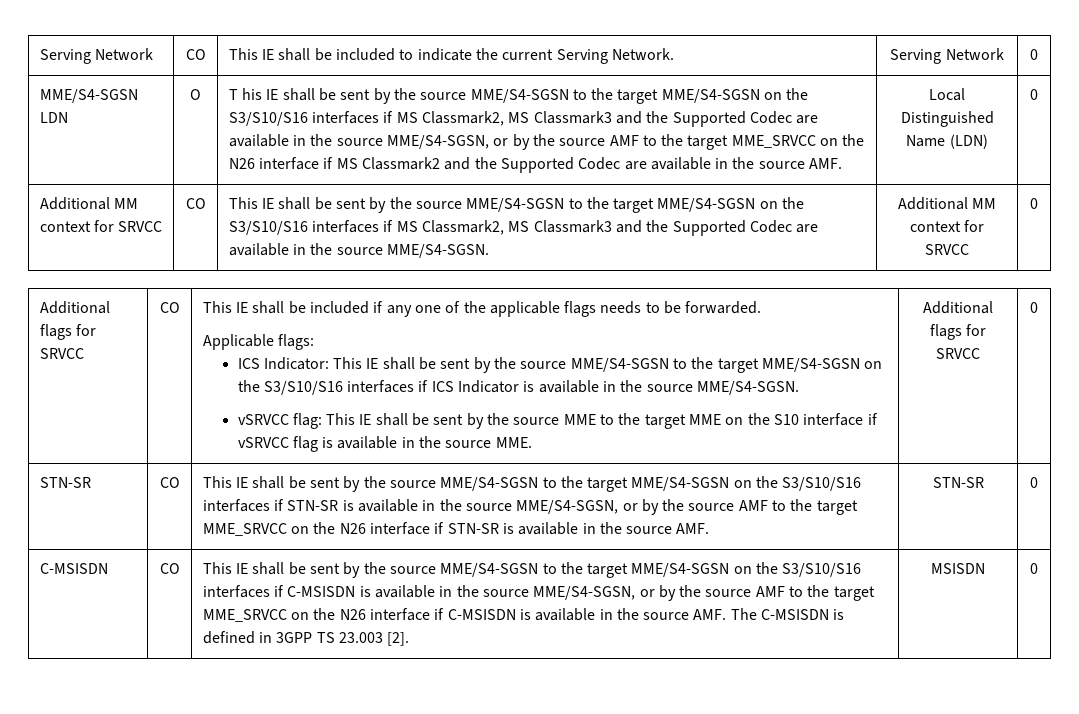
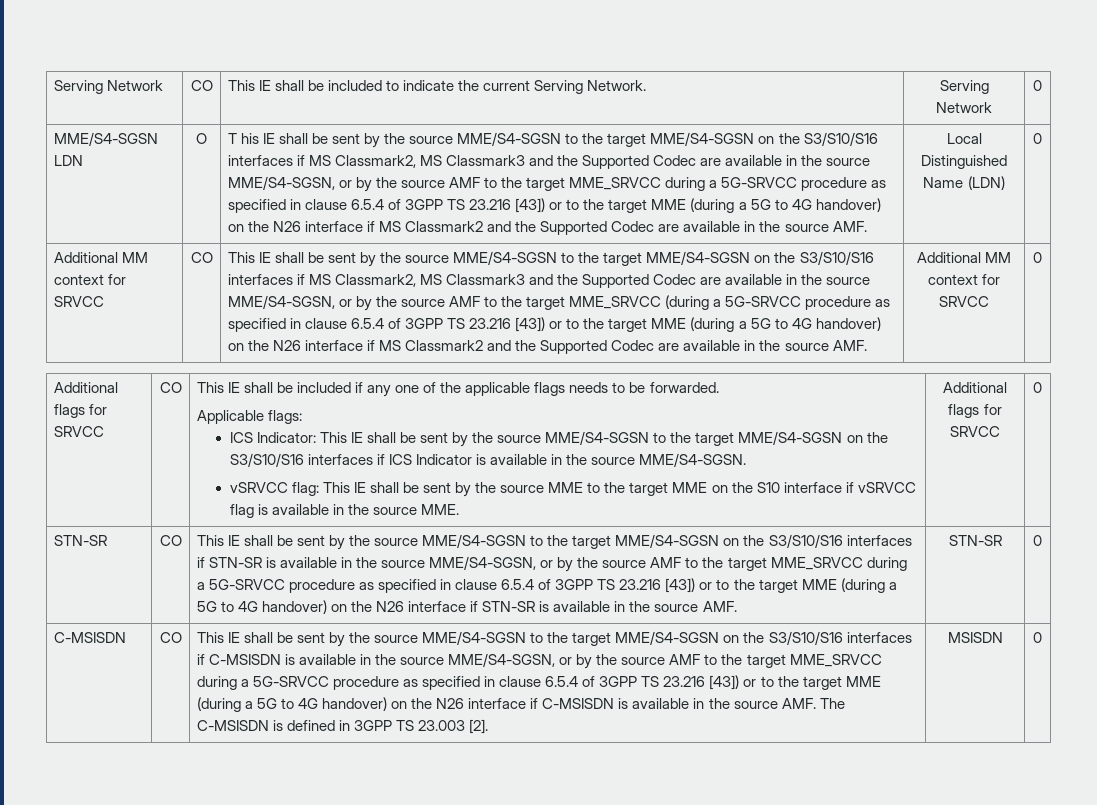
- T his IE shall be sent by the source MME/S4-SGSN to the target MME/S4-SGSN on the S3/S10/S16 interfaces if MS Classmark2, MS Classmark3 and the Supported Codec are available in the source MME/S4-SGSN, or by the source AMF to the target MME_SRVCC on the N26 interface if MS Classmark2 and the Supported Codec are available in the source AMF.
+ T his IE shall be sent by the source MME/S4-SGSN to the target MME/S4-SGSN on the S3/S10/S16 interfaces if MS Classmark2, MS Classmark3 and the Supported Codec are available in the source MME/S4-SGSN, or by the source AMF to the target MME_SRVCC during a 5G-SRVCC procedure as specified in clause 6.5.4 of 3GPP TS 23.216 [43]) or to the target MME (during a 5G to 4G handover) on the N26 interface if MS Classmark2 and the Supported Codec are available in the source AMF.
- This IE shall be sent by the source MME/S4-SGSN to the target MME/S4-SGSN on the S3/S10/S16 interfaces if MS Classmark2, MS Classmark3 and the Supported Codec are available in the source MME/S4-SGSN.
+ This IE shall be sent by the source MME/S4-SGSN to the target MME/S4-SGSN on the S3/S10/S16 interfaces if MS Classmark2, MS Classmark3 and the Supported Codec are available in the source MME/S4-SGSN, or by the source AMF to the target MME_SRVCC (during a 5G-SRVCC procedure as specified in clause 6.5.4 of 3GPP TS 23.216 [43]) or to the target MME (during a 5G to 4G handover) on the N26 interface if MS Classmark2 and the Supported Codec are available in the source AMF.
- This IE shall be sent by the source MME/S4-SGSN to the target MME/S4-SGSN on the S3/S10/S16 interfaces if STN-SR is available in the source MME/S4-SGSN, or by the source AMF to the target MME_SRVCC on the N26 interface if STN-SR is available in the source AMF.
+ This IE shall be sent by the source MME/S4-SGSN to the target MME/S4-SGSN on the S3/S10/S16 interfaces if STN-SR is available in the source MME/S4-SGSN, or by the source AMF to the target MME_SRVCC during a 5G-SRVCC procedure as specified in clause 6.5.4 of 3GPP TS 23.216 [43]) or to the target MME (during a 5G to 4G handover) on the N26 interface if STN-SR is available in the source AMF.
- This IE shall be sent by the source MME/S4-SGSN to the target MME/S4-SGSN on the S3/S10/S16 interfaces if C-MSISDN is available in the source MME/S4-SGSN, or by the source AMF to the target MME_SRVCC on the N26 interface if C-MSISDN is available in the source AMF. The C-MSISDN is defined in 3GPP TS 23.003 [2].
+ This IE shall be sent by the source MME/S4-SGSN to the target MME/S4-SGSN on the S3/S10/S16 interfaces if C-MSISDN is available in the source MME/S4-SGSN, or by the source AMF to the target MME_SRVCC during a 5G-SRVCC procedure as specified in clause 6.5.4 of 3GPP TS 23.216 [43]) or to the target MME (during a 5G to 4G handover) on the N26 interface if C-MSISDN is available in the source AMF. The C-MSISDN is defined in 3GPP TS 23.003 [2].

